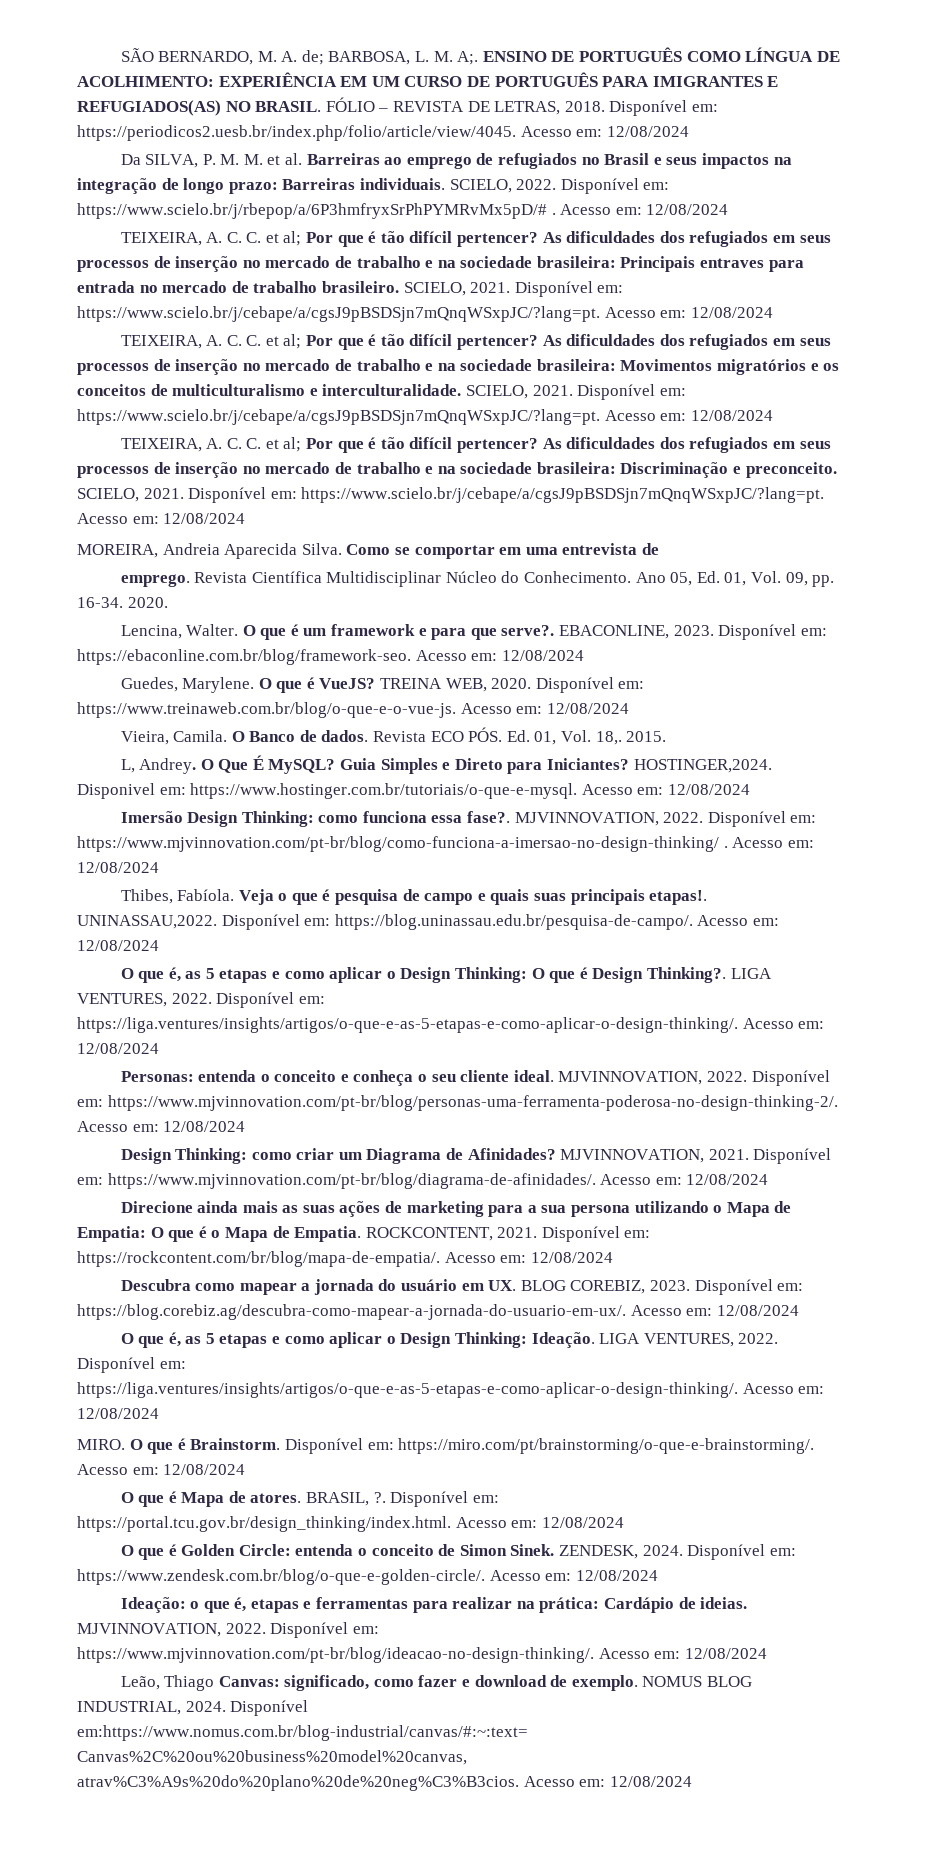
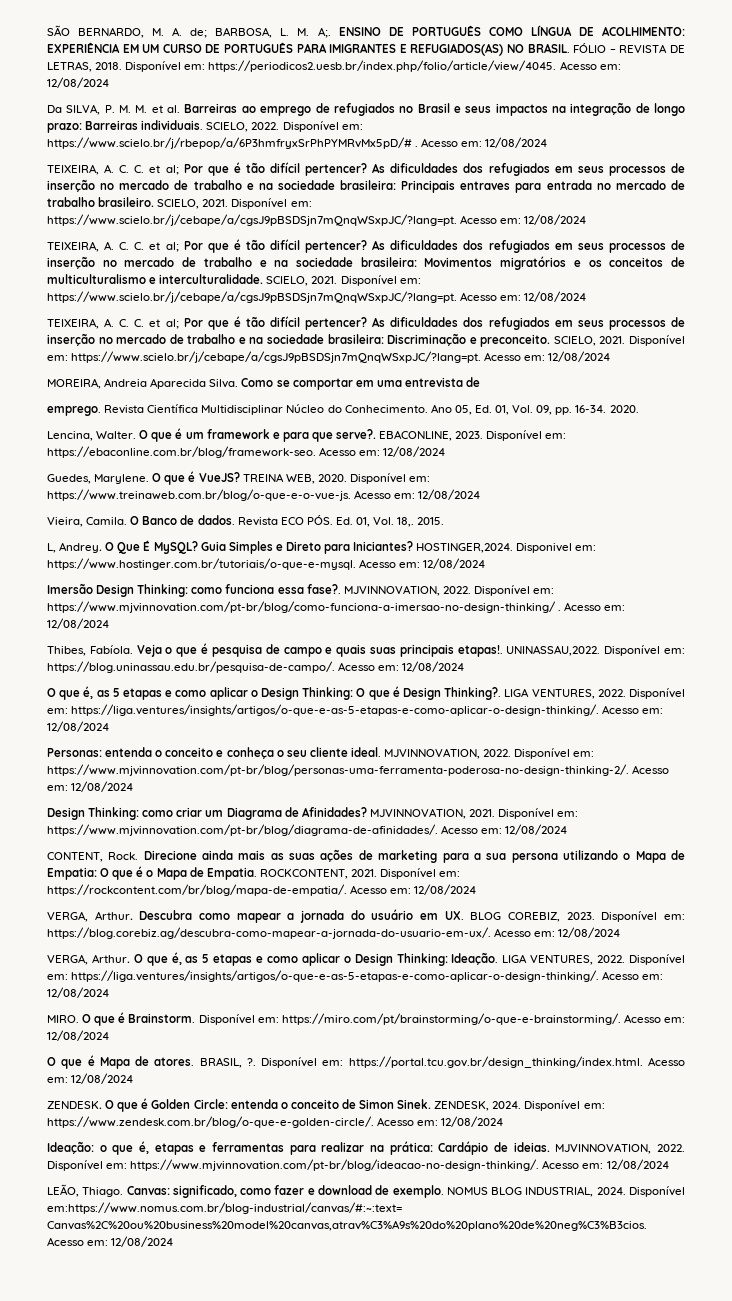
+ CONTENT, Rock.
  Disponível em: https://rockcontent.com/br/blog/mapa-de-empatia/. Acesso em: 12/08/2024
- Descubra como mapear a jornada do usuário em UX. BLOG COREBIZ, 2023.
+ VERGA, Arthur. Descubra como mapear a jornada do usuário em UX. BLOG COREBIZ, 2023.
  Disponível em: https://blog.corebiz.ag/descubra-como-mapear-a-jornada-do-usuario-em-ux/. Acesso em: 12/08/2024
- O que é, as 5 etapas e como aplicar o Design Thinking: Ideação.
+ VERGA, Arthur. O que é, as 5 etapas e como aplicar o Design Thinking: Ideação.
+ ZENDESK.
- Leão, Thiago Canvas: significado, como fazer e download de exemplo.
+ LEÃO, Thiago. Canvas: significado, como fazer e download de exemplo.

